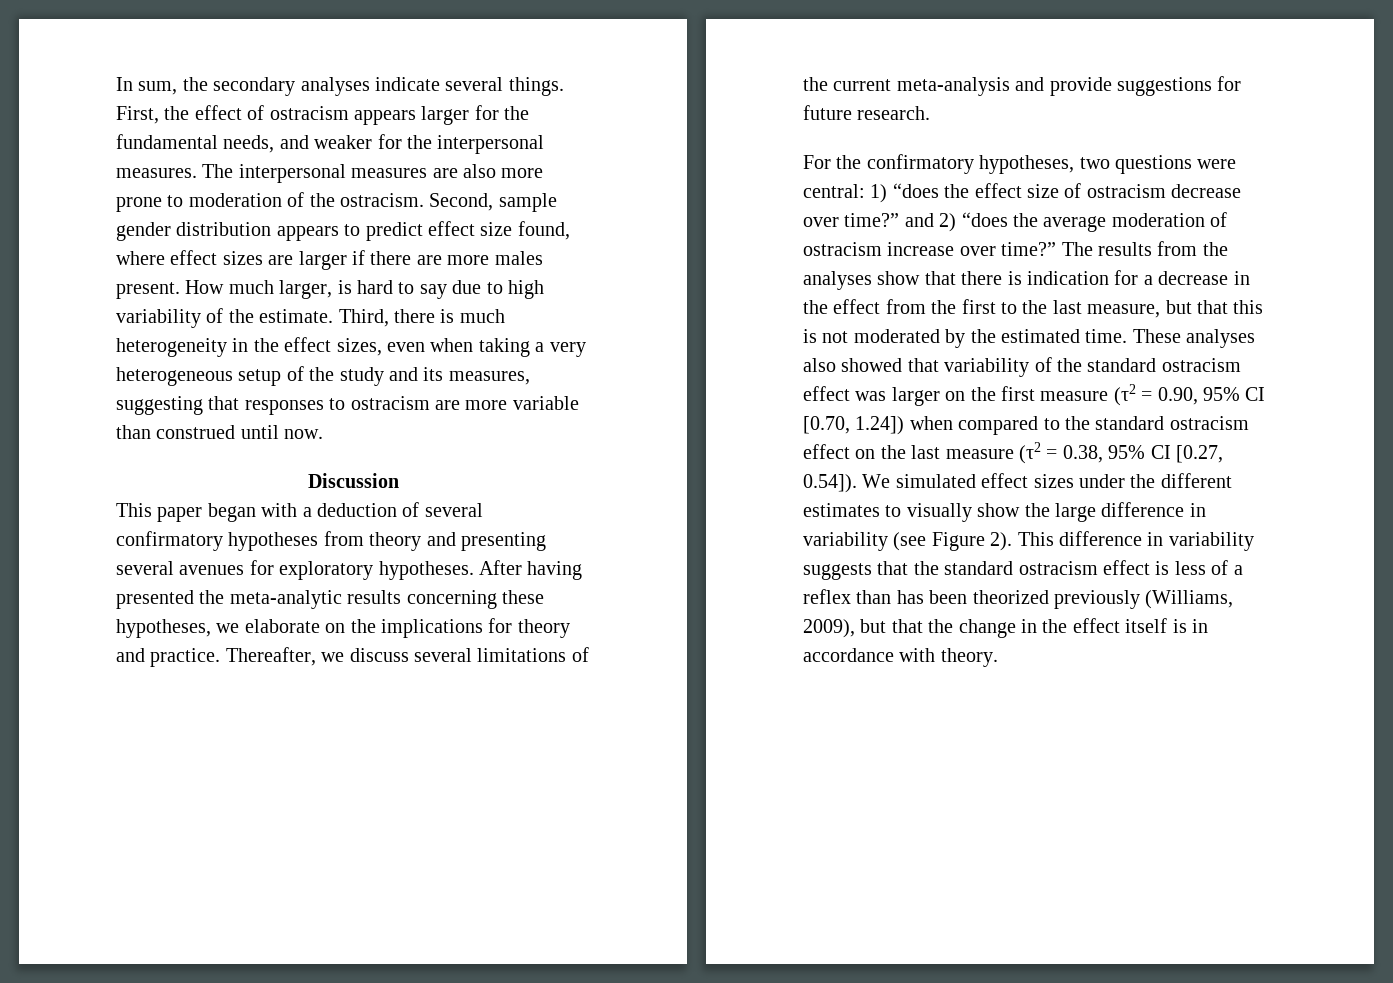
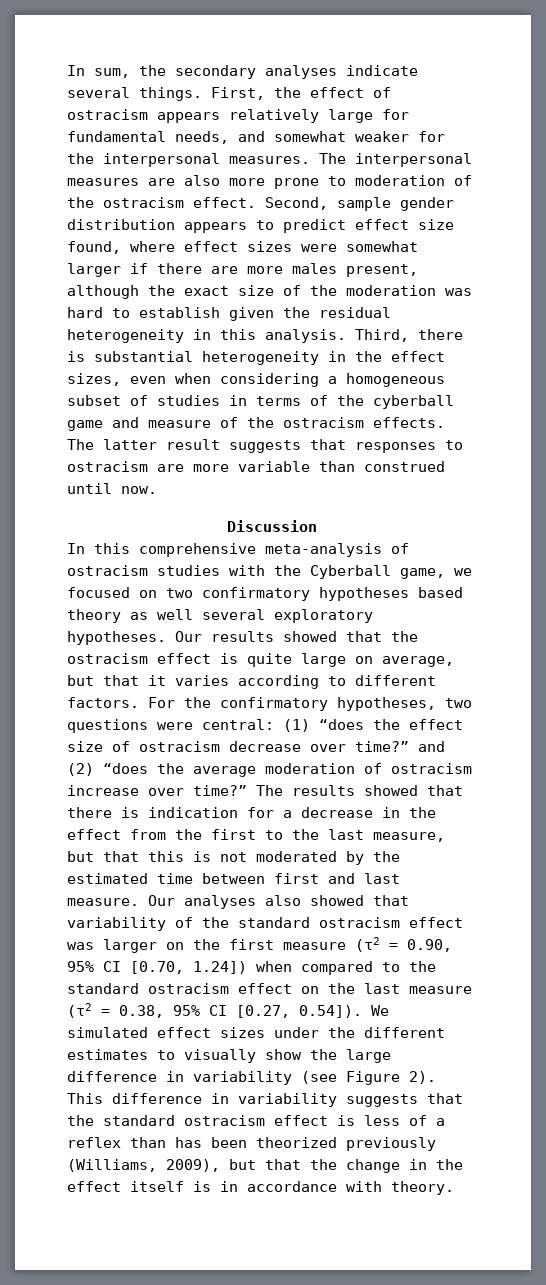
- First, the effect of ostracism appears larger for the fundamental needs, and weaker for the interpersonal measures.
+ First, the effect of ostracism appears relatively large for fundamental needs, and somewhat weaker for the interpersonal measures.
- The interpersonal measures are also more prone to moderation of the ostracism.
+ The interpersonal measures are also more prone to moderation of the ostracism effect.
- Second, sample gender distribution appears to predict effect size found, where effect sizes are larger if there are more males present. How much larger, is hard to say due to high variability of the estimate.
+ Second, sample gender distribution appears to predict effect size found, where effect sizes were somewhat larger if there are more males present, although the exact size of the moderation was hard to establish given the residual heterogeneity in this analysis.
- Third, there is much heterogeneity in the effect sizes, even when taking a very heterogeneous setup of the study and its measures, suggesting that responses to ostracism are more variable than construed until now.
+ Third, there is substantial heterogeneity in the effect sizes, even when considering a homogeneous subset of studies in terms of the cyberball game and measure of the ostracism effects. The latter result suggests that responses to ostracism are more variable than construed until now.
- This paper began with a deduction of several confirmatory hypotheses from theory and presenting several avenues for exploratory hypotheses. After having presented the meta-analytic results concerning these hypotheses, we elaborate on the implications for theory and practice. Thereafter, we discuss several limitations of the current meta-analysis and provide suggestions for future research.
- For the confirmatory hypotheses, two questions were central: 1) “does the effect size of ostracism decrease over time?” and 2) “does the average moderation of ostracism increase over time?”
+ In this comprehensive meta-analysis of ostracism studies with the Cyberball game, we focused on two confirmatory hypotheses based theory as well several exploratory hypotheses. Our results showed that the ostracism effect is quite large on average, but that it varies according to different factors. For the confirmatory hypotheses, two questions were central: (1) “does the effect size of ostracism decrease over time?” and (2) “does the average moderation of ostracism increase over time?”
- The results from the analyses show that there is indication for a decrease in the effect from the first to the last measure, but that this is not moderated by the estimated time. These analyses also showed that variability of the standard ostracism effect was larger on the first measure (τ2 = 0.90, 95% CI [0.70, 1.24]) when compared to the standard ostracism effect on the last measure (τ2 = 0.38, 95% CI [0.27, 0.54]). We simulated effect sizes under the different estimates to visually show the large difference in variability (see Figure 2).
+ The results showed that there is indication for a decrease in the effect from the first to the last measure, but that this is not moderated by the estimated time between first and last measure. Our analyses also showed that variability of the standard ostracism effect was larger on the first measure (τ2 = 0.90, 95% CI [0.70, 1.24]) when compared to the standard ostracism effect on the last measure (τ2 = 0.38, 95% CI [0.27, 0.54]). We simulated effect sizes under the different estimates to visually show the large difference in variability (see Figure 2).

